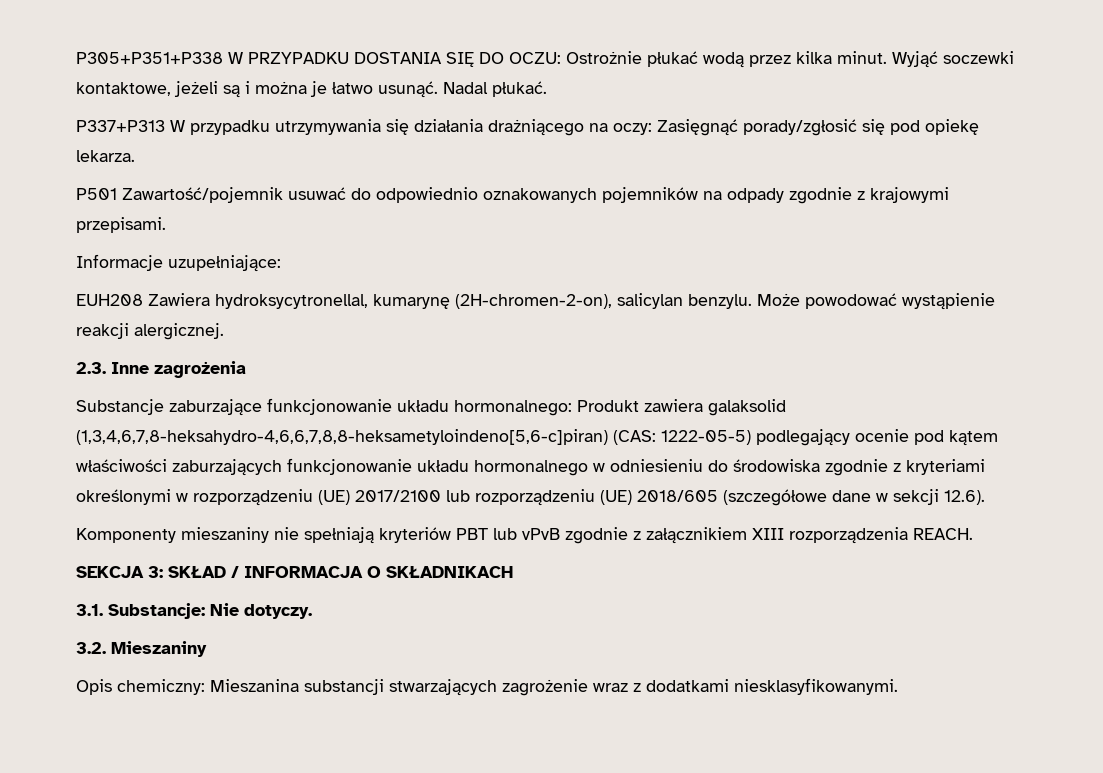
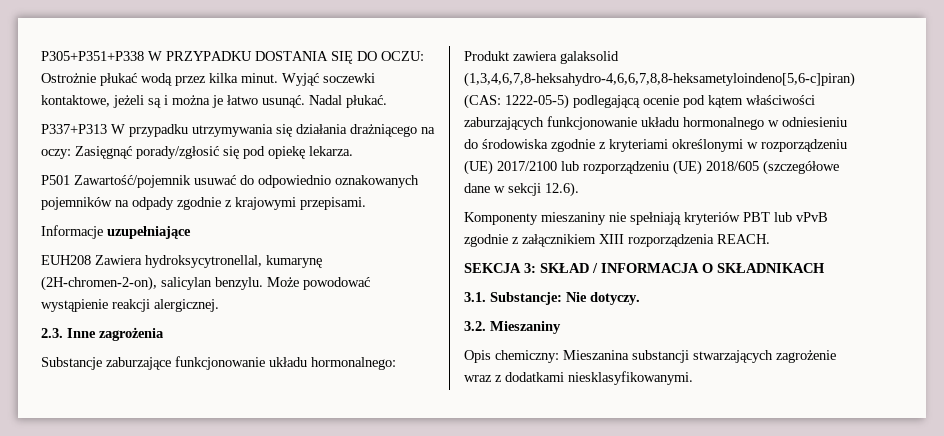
- Informacje uzupełniające:
+ Informacje uzupełniające
- Substancje zaburzające funkcjonowanie układu hormonalnego: Produkt zawiera galaksolid (1,3,4,6,7,8-heksahydro-4,6,6,7,8,8-heksametyloindeno[5,6-c]piran) (CAS: 1222-05-5) podlegający ocenie pod kątem właściwości zaburzających funkcjonowanie układu hormonalnego w odniesieniu do środowiska zgodnie z kryteriami określonymi w rozporządzeniu (UE) 2017/2100 lub rozporządzeniu (UE) 2018/605 (szczegółowe dane w sekcji 12.6).
+ Substancje zaburzające funkcjonowanie układu hormonalnego: Produkt zawiera galaksolid (1,3,4,6,7,8-heksahydro-4,6,6,7,8,8-heksametyloindeno[5,6-c]piran) (CAS: 1222-05-5) podlegającą ocenie pod kątem właściwości zaburzających funkcjonowanie układu hormonalnego w odniesieniu do środowiska zgodnie z kryteriami określonymi w rozporządzeniu (UE) 2017/2100 lub rozporządzeniu (UE) 2018/605 (szczegółowe dane w sekcji 12.6).

